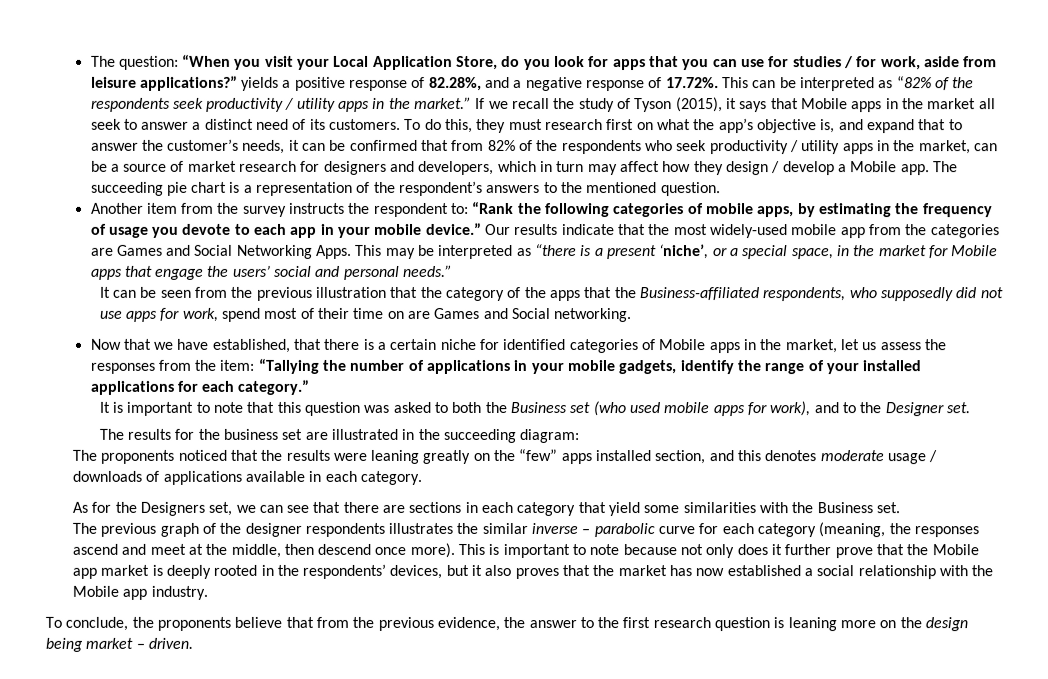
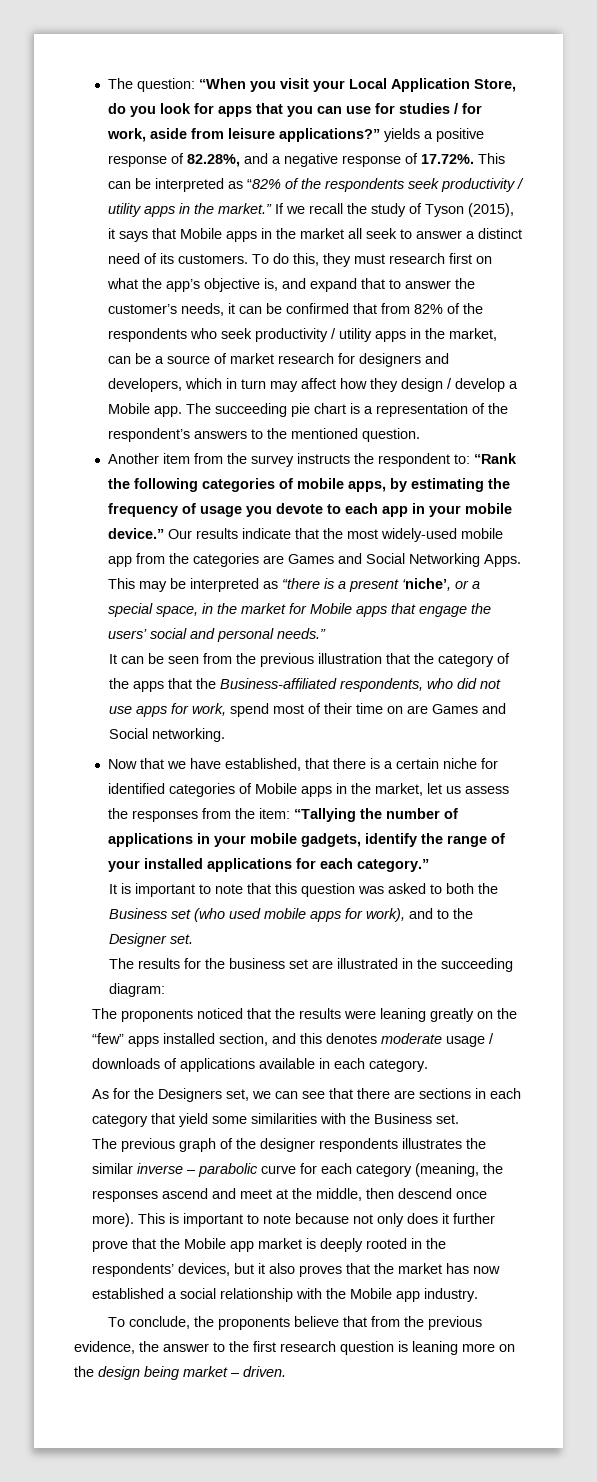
- It can be seen from the previous illustration that the category of the apps that the Business-affiliated respondents, who supposedly did not use apps for work, spend most of their time on are Games and Social networking.
+ It can be seen from the previous illustration that the category of the apps that the Business-affiliated respondents, who did not use apps for work, spend most of their time on are Games and Social networking.

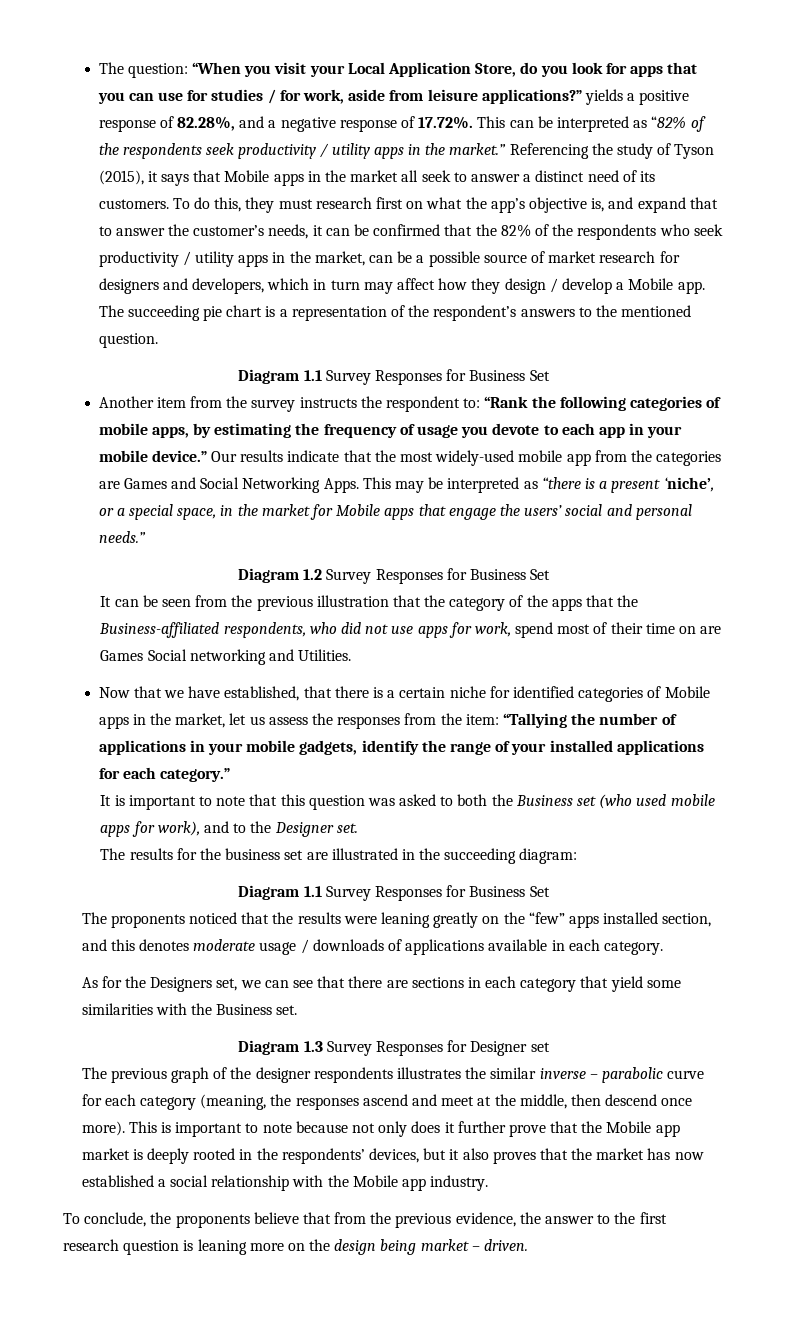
- If we recall the study of Tyson (2015), it says that Mobile apps in the market all seek to answer a distinct need of its customers.
+ Referencing the study of Tyson (2015), it says that Mobile apps in the market all seek to answer a distinct need of its customers.
- To do this, they must research first on what the app’s objective is, and expand that to answer the customer’s needs, it can be confirmed that from 82% of the respondents who seek productivity / utility apps in the market, can be a source of market research for designers and developers, which in turn may affect how they design / develop a Mobile app.
+ To do this, they must research first on what the app’s objective is, and expand that to answer the customer’s needs, it can be confirmed that the 82% of the respondents who seek productivity / utility apps in the market, can be a possible source of market research for designers and developers, which in turn may affect how they design / develop a Mobile app.
  The succeeding pie chart is a representation of the respondent’s answers to the mentioned question.
+ Diagram 1.1 Survey Responses for Business Set
+ Diagram 1.2 Survey Responses for Business Set
- It can be seen from the previous illustration that the category of the apps that the Business-affiliated respondents, who did not use apps for work, spend most of their time on are Games and Social networking.
+ It can be seen from the previous illustration that the category of the apps that the Business-affiliated respondents, who did not use apps for work, spend most of their time on are Games Social networking and Utilities.
  The results for the business set are illustrated in the succeeding diagram:
+ Diagram 1.1 Survey Responses for Business Set
+ Diagram 1.3 Survey Responses for Designer set

